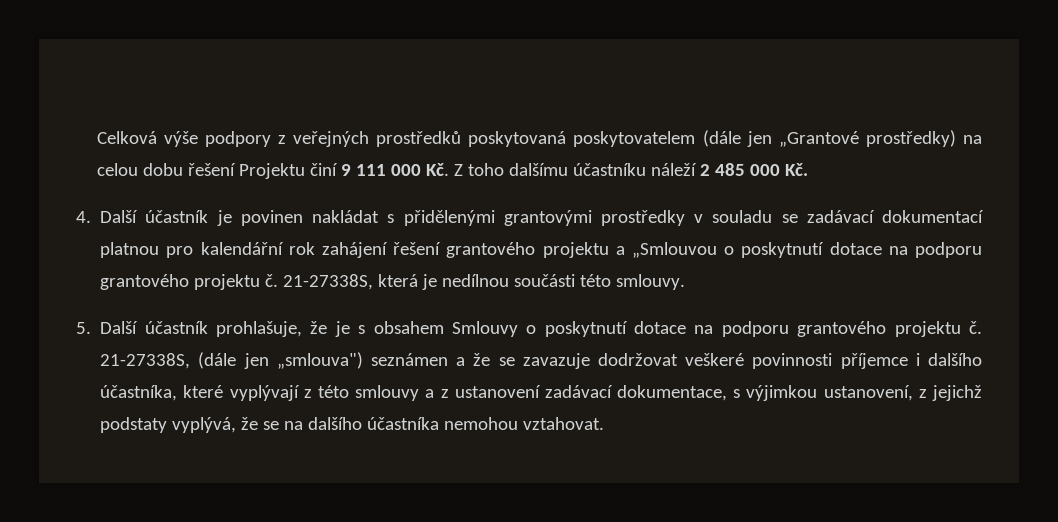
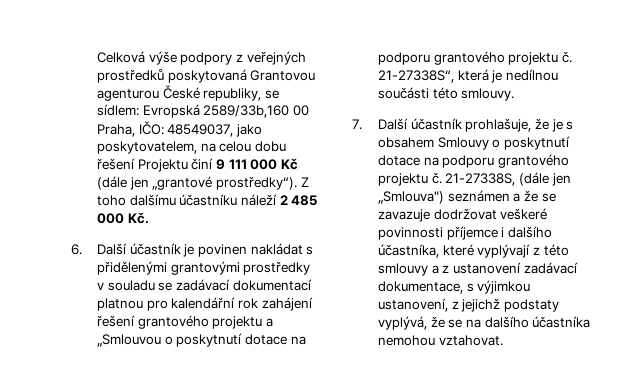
- Celková výše podpory z veřejných prostředků poskytovaná poskytovatelem (dále jen „Grantové prostředky) na celou dobu řešení Projektu činí 9 111 000 Kč. Z toho dalšímu účastníku náleží 2 485 000 Kč.
+ Celková výše podpory z veřejných prostředků poskytovaná Grantovou agenturou České republiky, se sídlem: Evropská 2589/33b,160 00 Praha, IČO: 48549037, jako poskytovatelem, na celou dobu řešení Projektu činí 9 111 000 Kč (dále jen „grantové prostředky“). Z toho dalšímu účastníku náleží 2 485 000 Kč.
- 4. Další účastník je povinen nakládat s přidělenými grantovými prostředky v souladu se zadávací dokumentací platnou pro kalendářní rok zahájení řešení grantového projektu a „Smlouvou o poskytnutí dotace na podporu grantového projektu č.
+ 6. Další účastník je povinen nakládat s přidělenými grantovými prostředky v souladu se zadávací dokumentací platnou pro kalendářní rok zahájení řešení grantového projektu a „Smlouvou o poskytnutí dotace na podporu grantového projektu č.
- 21-27338S, která je nedílnou součásti této smlouvy.
+ 21-27338S“, která je nedílnou součásti této smlouvy.
- 5. Další účastník prohlašuje, že je s obsahem Smlouvy o poskytnutí dotace na podporu grantového projektu č.
+ 7. Další účastník prohlašuje, že je s obsahem Smlouvy o poskytnutí dotace na podporu grantového projektu č.
- 21-27338S, (dále jen „smlouva") seznámen a že se zavazuje dodržovat veškeré povinnosti příjemce i dalšího účastníka, které vyplývají z této smlouvy a z ustanovení zadávací dokumentace, s výjimkou ustanovení, z jejichž podstaty vyplývá, že se na dalšího účastníka nemohou vztahovat.
+ 21-27338S, (dále jen „Smlouva") seznámen a že se zavazuje dodržovat veškeré povinnosti příjemce i dalšího účastníka, které vyplývají z této smlouvy a z ustanovení zadávací dokumentace, s výjimkou ustanovení, z jejichž podstaty vyplývá, že se na dalšího účastníka nemohou vztahovat.

